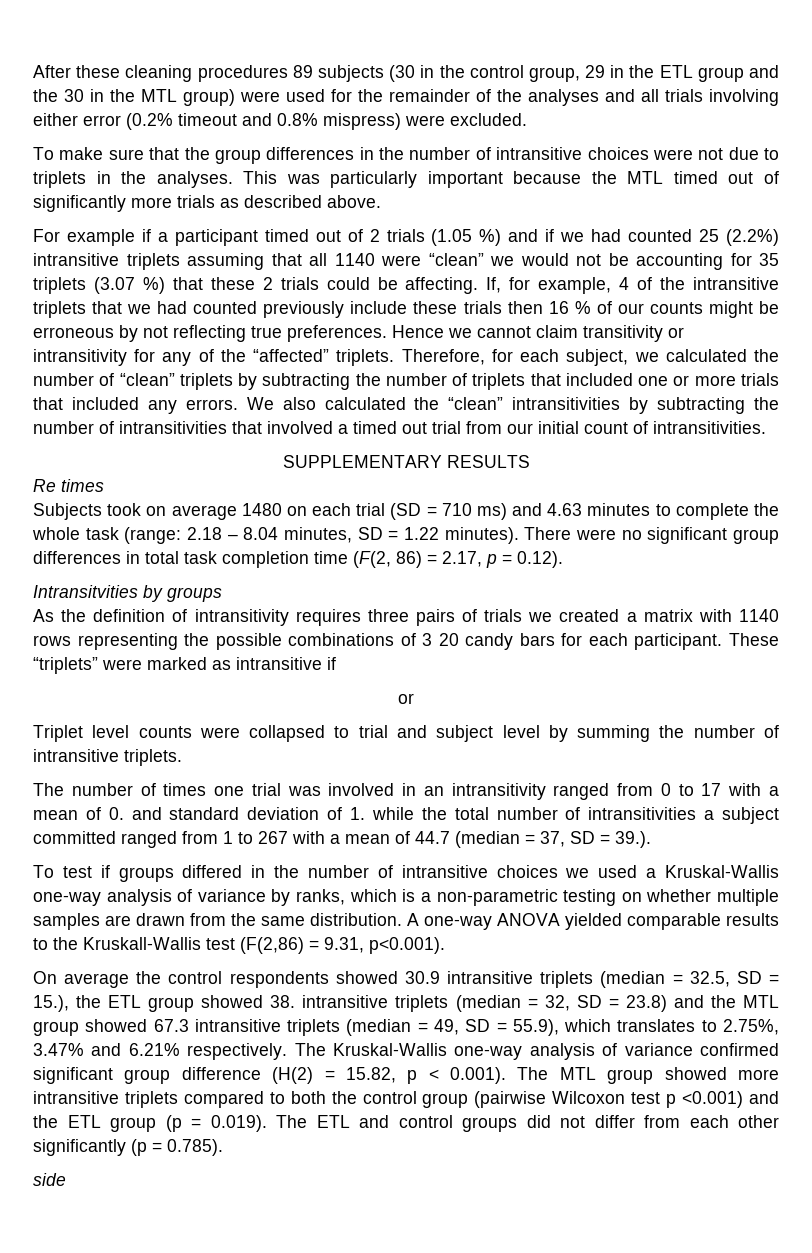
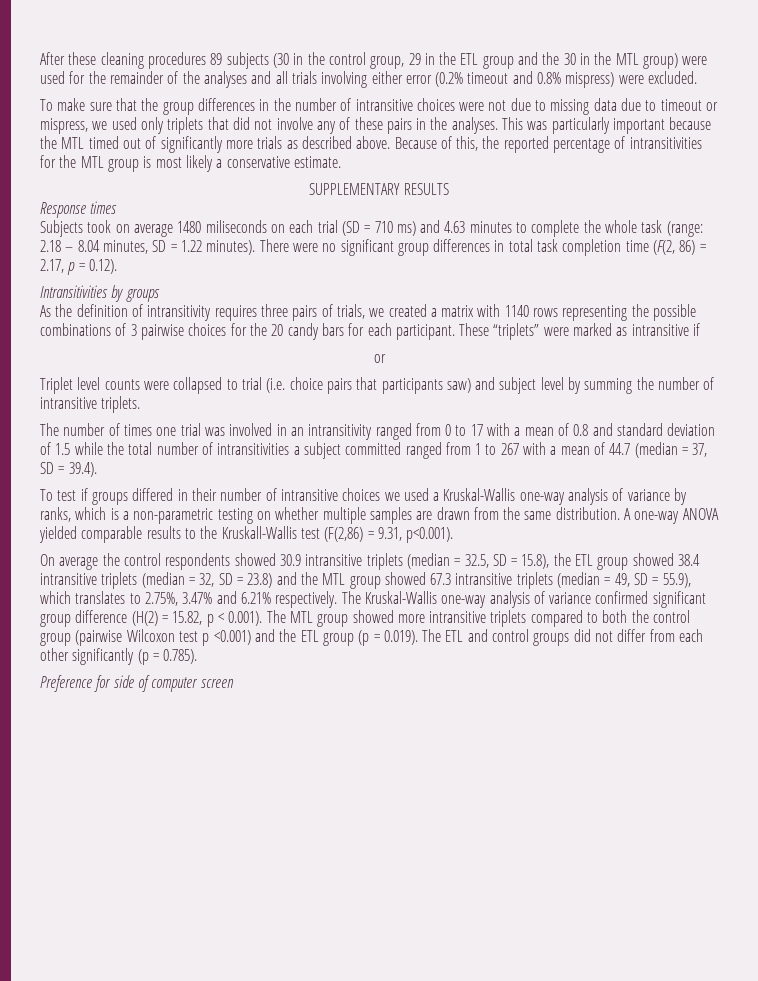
- To make sure that the group differences in the number of intransitive choices were not due to triplets in the analyses.
+ To make sure that the group differences in the number of intransitive choices were not due to missing data due to timeout or mispress, we used only triplets that did not involve any of these pairs in the analyses.
- This was particularly important because the MTL timed out of significantly more trials as described above.
- For example if a participant timed out of 2 trials (1.05 %) and if we had counted 25 (2.2%) intransitive triplets assuming that all 1140 were “clean” we would not be accounting for 35 triplets (3.07 %) that these 2 trials could be affecting. If, for example, 4 of the intransitive triplets that we had counted previously include these trials then 16 % of our counts might be erroneous by not reflecting true preferences. Hence we cannot claim transitivity or intransitivity for any of the “affected” triplets. Therefore, for each subject, we calculated the number of “clean” triplets by subtracting the number of triplets that included one or more trials that included any errors. We also calculated the “clean” intransitivities by subtracting the number of intransitivities that involved a timed out trial from our initial count of intransitivities.
+ This was particularly important because the MTL timed out of significantly more trials as described above. Because of this, the reported percentage of intransitivities for the MTL group is most likely a conservative estimate.
- Re times
+ Response times
- Subjects took on average 1480 on each trial (SD = 710 ms) and 4.63 minutes to complete the whole task (range: 2.18 – 8.04 minutes, SD = 1.22 minutes).
+ Subjects took on average 1480 miliseconds on each trial (SD = 710 ms) and 4.63 minutes to complete the whole task (range: 2.18 – 8.04 minutes, SD = 1.22 minutes).
- Intransitvities by groups
+ Intransitivities by groups
- As the definition of intransitivity requires three pairs of trials we created a matrix with 1140 rows representing the possible combinations of 3 20 candy bars for each participant.
+ As the definition of intransitivity requires three pairs of trials, we created a matrix with 1140 rows representing the possible combinations of 3 pairwise choices for the 20 candy bars for each participant.
- Triplet level counts were collapsed to trial and subject level by summing the number of intransitive triplets.
+ Triplet level counts were collapsed to trial (i.e. choice pairs that participants saw) and subject level by summing the number of intransitive triplets.
- The number of times one trial was involved in an intransitivity ranged from 0 to 17 with a mean of 0. and standard deviation of 1. while the total number of intransitivities a subject committed ranged from 1 to 267 with a mean of 44.7 (median = 37, SD = 39.).
+ The number of times one trial was involved in an intransitivity ranged from 0 to 17 with a mean of 0.8 and standard deviation of 1.5 while the total number of intransitivities a subject committed ranged from 1 to 267 with a mean of 44.7 (median = 37, SD = 39.4).
- To test if groups differed in the number of intransitive choices we used a Kruskal-Wallis one-way analysis of variance by ranks, which is a non-parametric testing on whether multiple samples are drawn from the same distribution.
+ To test if groups differed in their number of intransitive choices we used a Kruskal-Wallis one-way analysis of variance by ranks, which is a non-parametric testing on whether multiple samples are drawn from the same distribution.
- On average the control respondents showed 30.9 intransitive triplets (median = 32.5, SD = 15.), the ETL group showed 38. intransitive triplets (median = 32, SD = 23.8) and the MTL group showed 67.3 intransitive triplets (median = 49, SD = 55.9), which translates to 2.75%, 3.47% and 6.21% respectively.
+ On average the control respondents showed 30.9 intransitive triplets (median = 32.5, SD = 15.8), the ETL group showed 38.4 intransitive triplets (median = 32, SD = 23.8) and the MTL group showed 67.3 intransitive triplets (median = 49, SD = 55.9), which translates to 2.75%, 3.47% and 6.21% respectively.
- side
+ Preference for side of computer screen

